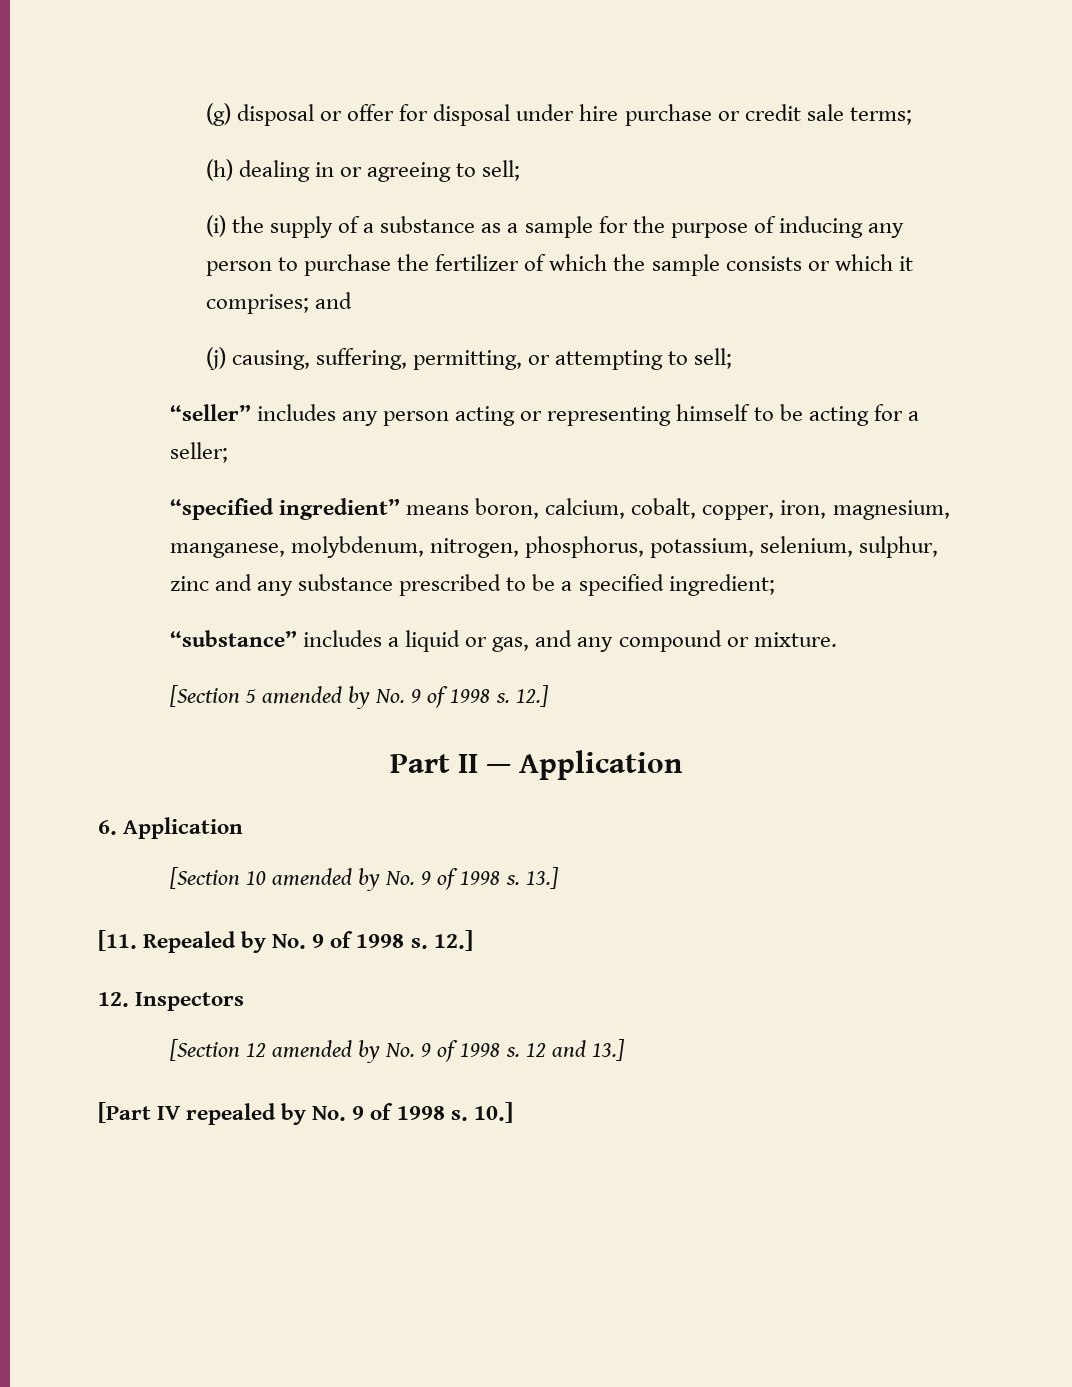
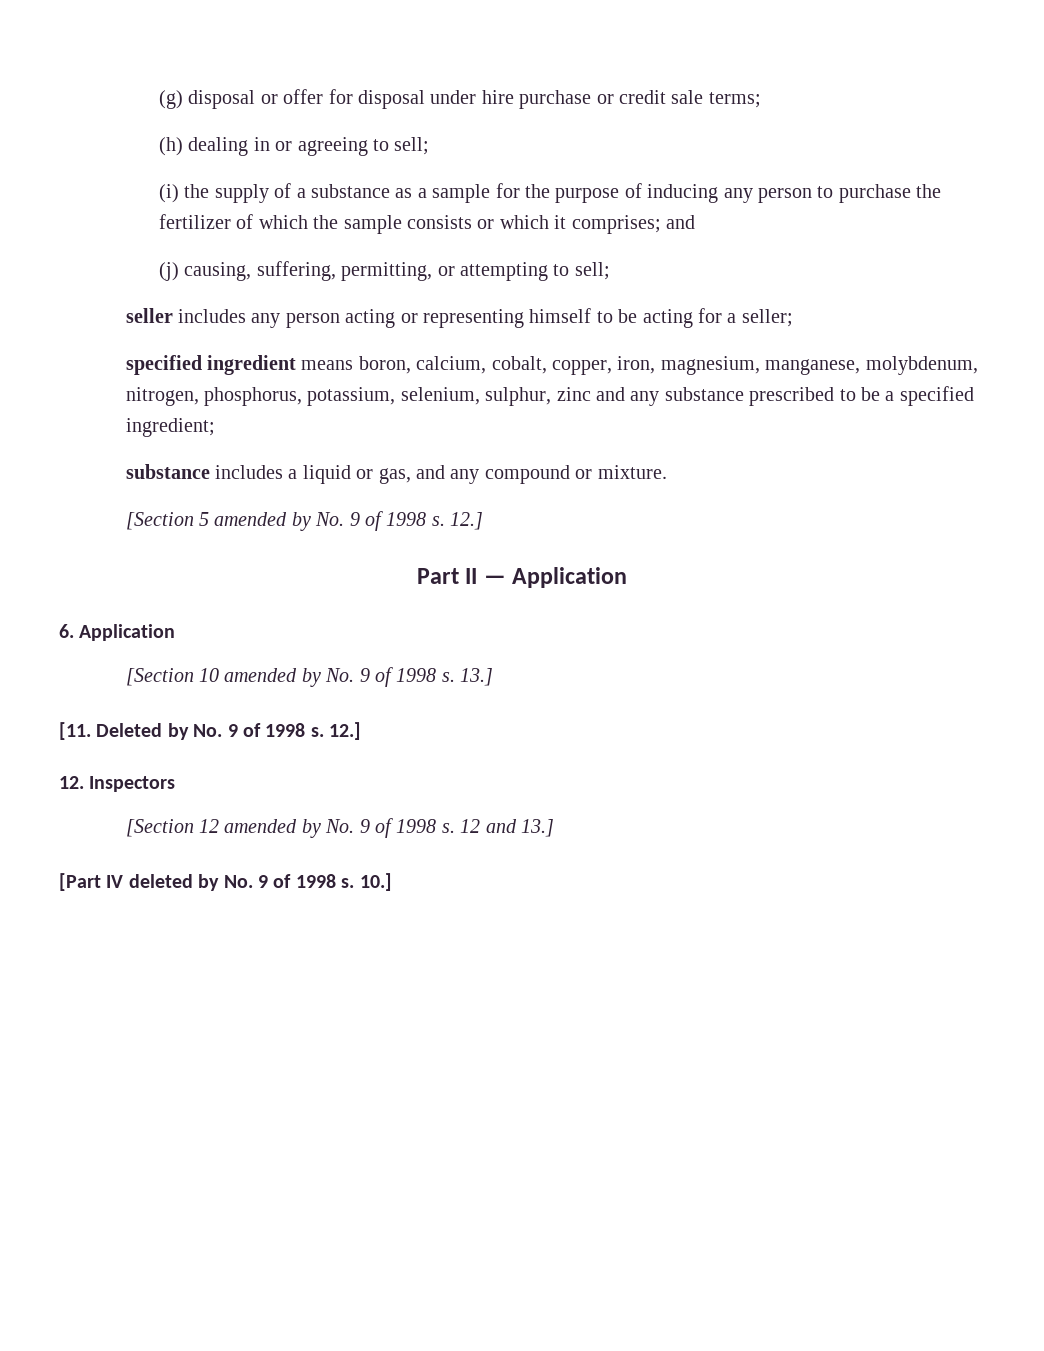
- “seller” includes any person acting or representing himself to be acting for a seller;
+ seller includes any person acting or representing himself to be acting for a seller;
- “specified ingredient” means boron, calcium, cobalt, copper, iron, magnesium, manganese, molybdenum, nitrogen, phosphorus, potassium, selenium, sulphur, zinc and any substance prescribed to be a specified ingredient;
+ specified ingredient means boron, calcium, cobalt, copper, iron, magnesium, manganese, molybdenum, nitrogen, phosphorus, potassium, selenium, sulphur, zinc and any substance prescribed to be a specified ingredient;
- “substance” includes a liquid or gas, and any compound or mixture.
+ substance includes a liquid or gas, and any compound or mixture.
- [11. Repealed by No. 9 of 1998 s.
+ [11. Deleted by No. 9 of 1998 s.
- [Part IV repealed by No. 9 of 1998 s.
+ [Part IV deleted by No. 9 of 1998 s.

